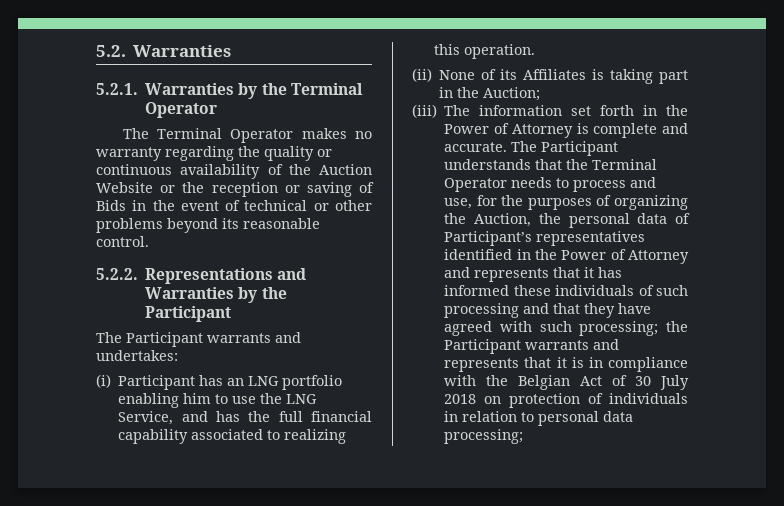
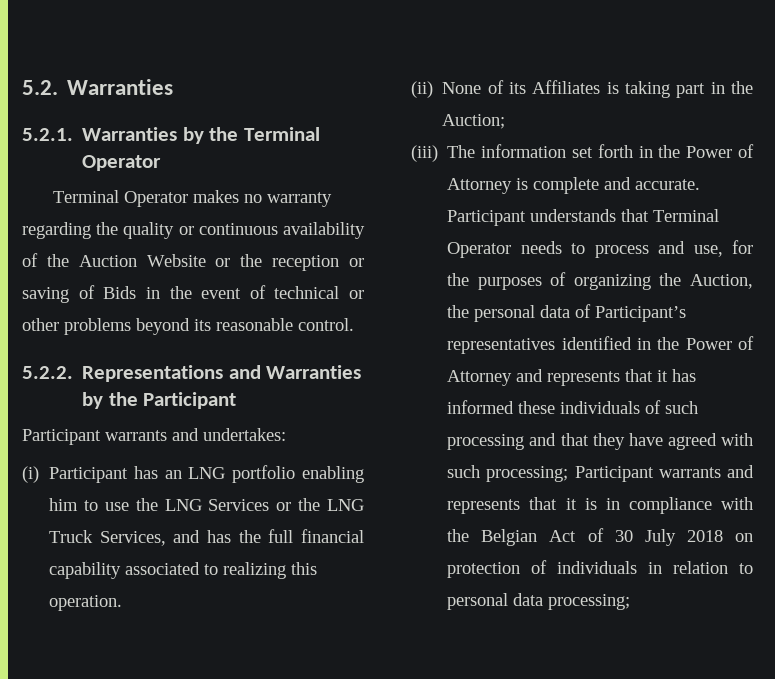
- The Terminal Operator makes no warranty regarding the quality or continuous availability of the Auction Website or the reception or saving of Bids in the event of technical or other problems beyond its reasonable control.
+ Terminal Operator makes no warranty regarding the quality or continuous availability of the Auction Website or the reception or saving of Bids in the event of technical or other problems beyond its reasonable control.
- The Participant warrants and undertakes:
+ Participant warrants and undertakes:
- (i) Participant has an LNG portfolio enabling him to use the LNG Service, and has the full financial capability associated to realizing this operation.
+ (i) Participant has an LNG portfolio enabling him to use the LNG Services or the LNG Truck Services, and has the full financial capability associated to realizing this operation.
- The Participant understands that the Terminal Operator needs to process and use, for the purposes of organizing the Auction, the personal data of Participant’s representatives identified in the Power of Attorney and represents that it has informed these individuals of such processing and that they have agreed with such processing;
+ Participant understands that Terminal Operator needs to process and use, for the purposes of organizing the Auction, the personal data of Participant’s representatives identified in the Power of Attorney and represents that it has informed these individuals of such processing and that they have agreed with such processing;
- the Participant warrants and represents that it is in compliance with the Belgian Act of 30 July 2018 on protection of individuals in relation to personal data processing;
+ Participant warrants and represents that it is in compliance with the Belgian Act of 30 July 2018 on protection of individuals in relation to personal data processing;

